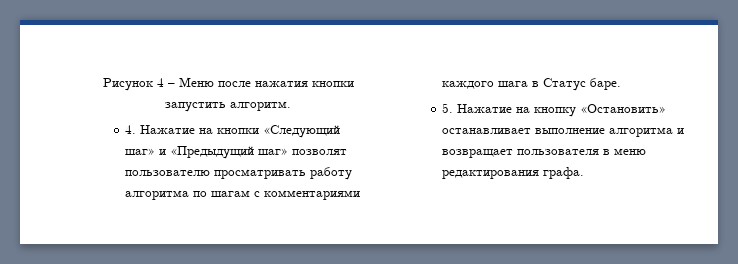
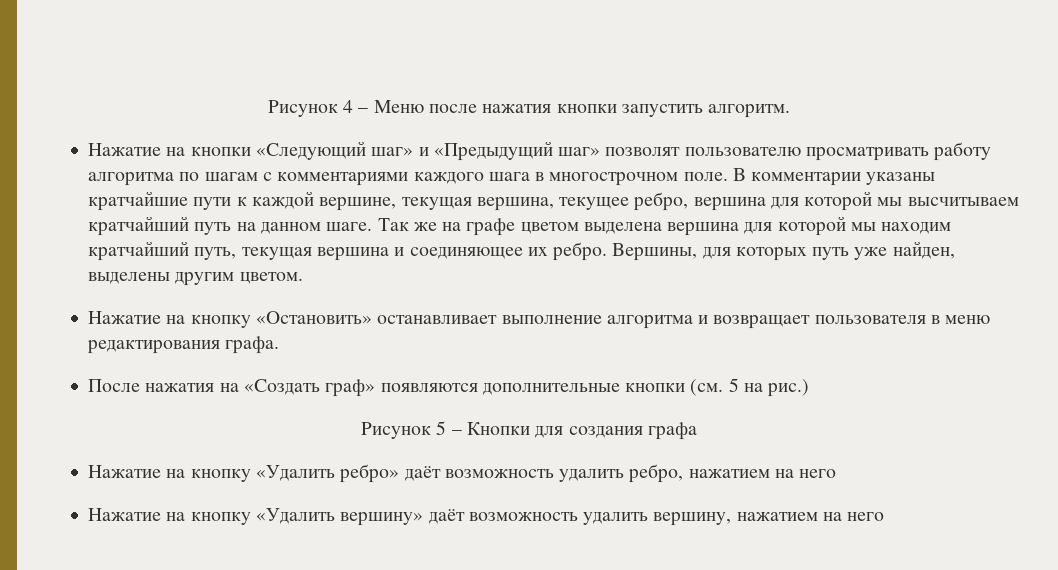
- 4. Нажатие на кнопки «Следующий шаг» и «Предыдущий шаг» позволят пользователю просматривать работу алгоритма по шагам с комментариями каждого шага в Статус баре.
- 5. Нажатие на кнопку «Остановить» останавливает выполнение алгоритма и возвращает пользователя в меню редактирования графа.
+ Нажатие на кнопки «Следующий шаг» и «Предыдущий шаг» позволят пользователю просматривать работу алгоритма по шагам с комментариями каждого шага в многострочном поле. В комментарии указаны кратчайшие пути к каждой вершине, текущая вершина, текущее ребро, вершина для которой мы высчитываем кратчайший путь на данном шаге. Так же на графе цветом выделена вершина для которой мы находим кратчайший путь, текущая вершина и соединяющее их ребро. Вершины, для которых путь уже найден, выделены другим цветом.
+ Нажатие на кнопку «Остановить» останавливает выполнение алгоритма и возвращает пользователя в меню редактирования графа.
+ После нажатия на «Создать граф» появляются дополнительные кнопки (см. 5 на рис.)
+ Рисунок 5 – Кнопки для создания графа
+ Нажатие на кнопку «Удалить ребро» даёт возможность удалить ребро, нажатием на него
+ Нажатие на кнопку «Удалить вершину» даёт возможность удалить вершину, нажатием на него

